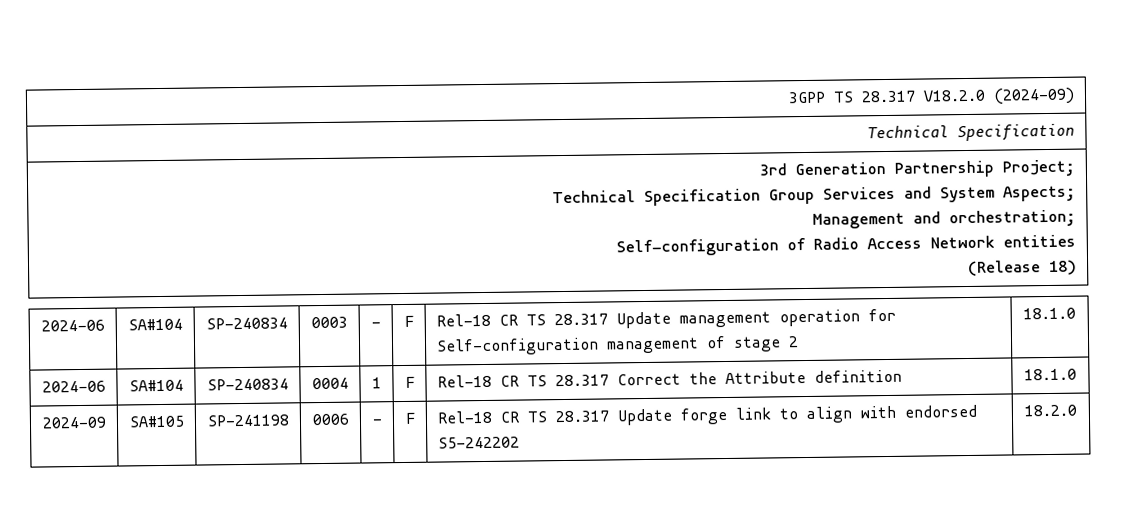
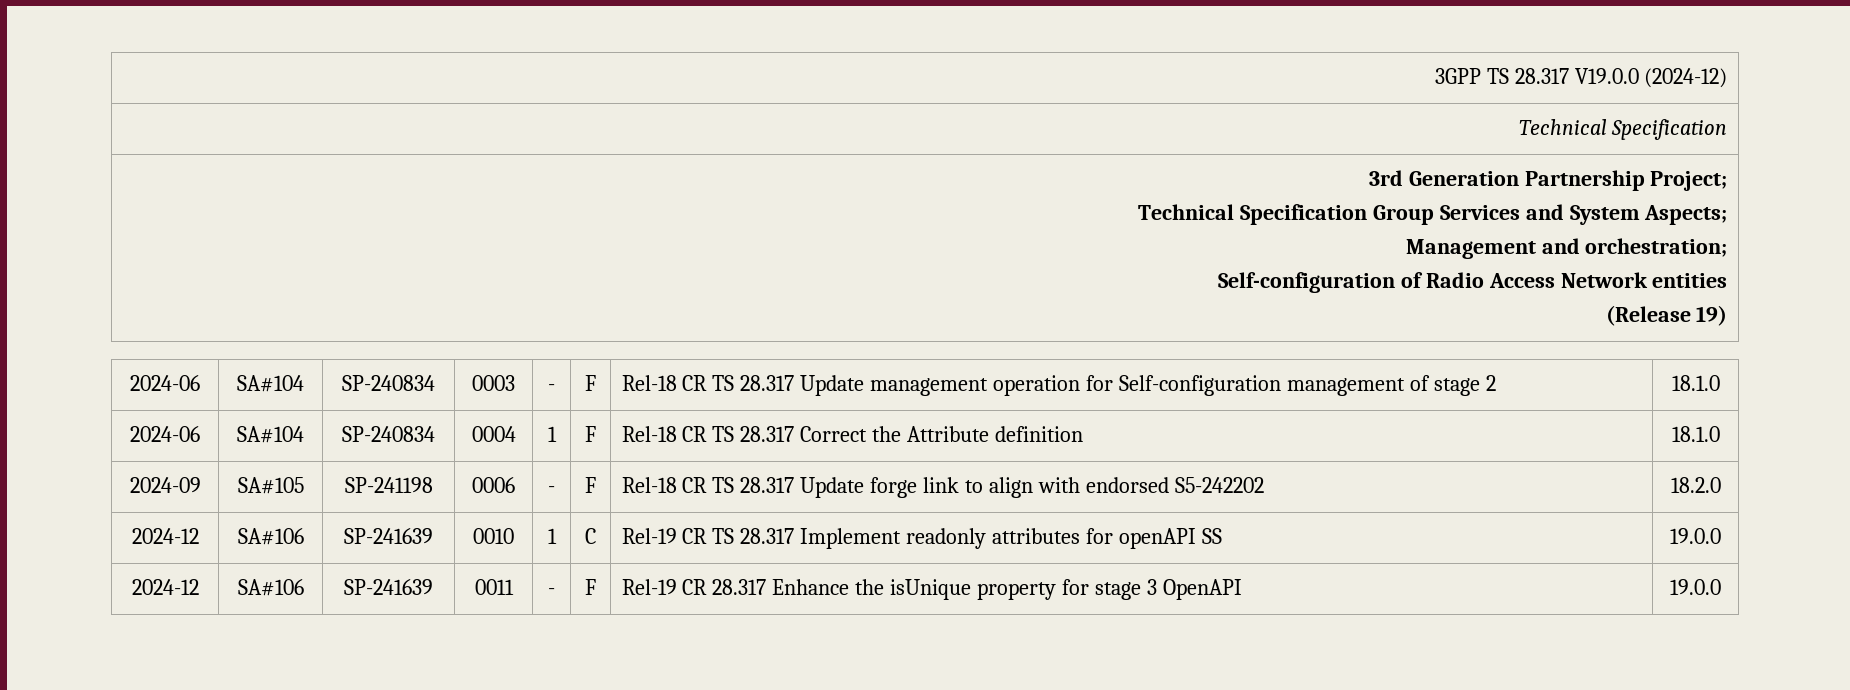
- 3GPP TS 28.317 V18.2.0 (2024-09)
+ 3GPP TS 28.317 V19.0.0 (2024-12)
  3rd Generation Partnership Project;
  Technical Specification Group Services and System Aspects;
  Management and orchestration;
  Self-configuration of Radio Access Network entities
- (Release 18)
+ (Release 19)
+ 2024-12 | SA#106 | SP-241639 | 0010 | 1 | C | Rel-19 CR TS 28.317 Implement readonly attributes for openAPI SS | 19.0.0
+ 2024-12 | SA#106 | SP-241639 | 0011 | - | F | Rel-19 CR 28.317 Enhance the isUnique property for stage 3 OpenAPI | 19.0.0

